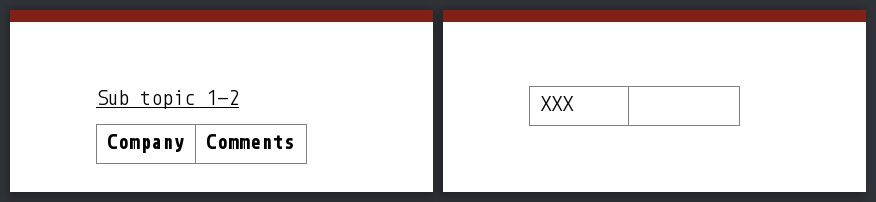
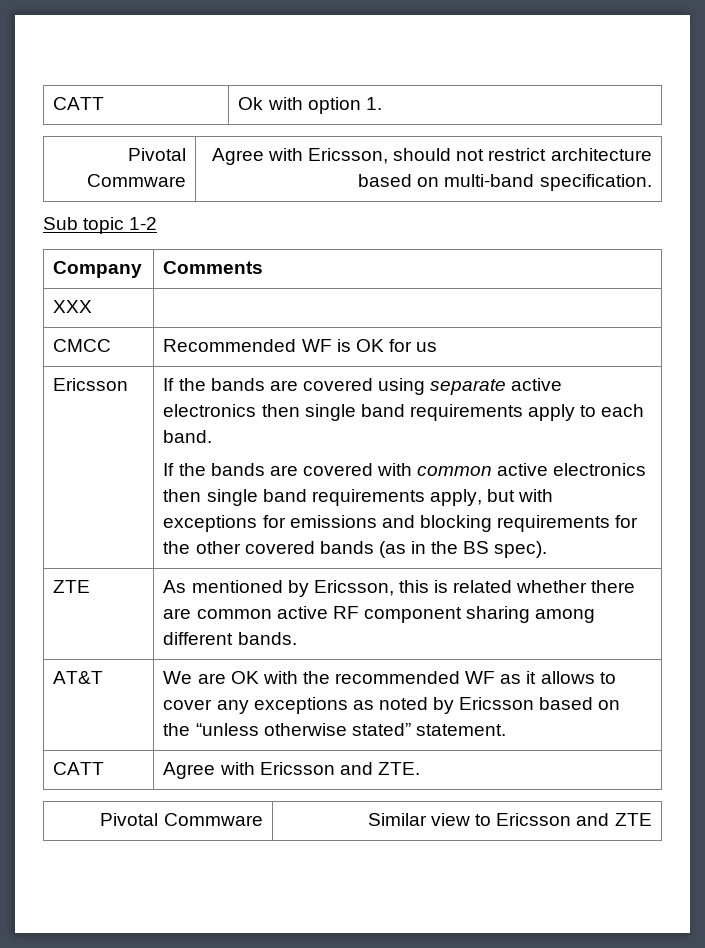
+ CATT | Ok with option 1.
+ Pivotal Commware | Agree with Ericsson, should not restrict architecture based on multi-band specification.
+ CMCC | Recommended WF is OK for us
+ Ericsson | If the bands are covered using separate active electronics then single band requirements apply to each band.
+ If the bands are covered with common active electronics then single band requirements apply, but with exceptions for emissions and blocking requirements for the other covered bands (as in the BS spec).
+ ZTE | As mentioned by Ericsson, this is related whether there are common active RF component sharing among different bands.
+ AT&T | We are OK with the recommended WF as it allows to cover any exceptions as noted by Ericsson based on the “unless otherwise stated” statement.
+ CATT | Agree with Ericsson and ZTE.
+ Pivotal Commware | Similar view to Ericsson and ZTE

